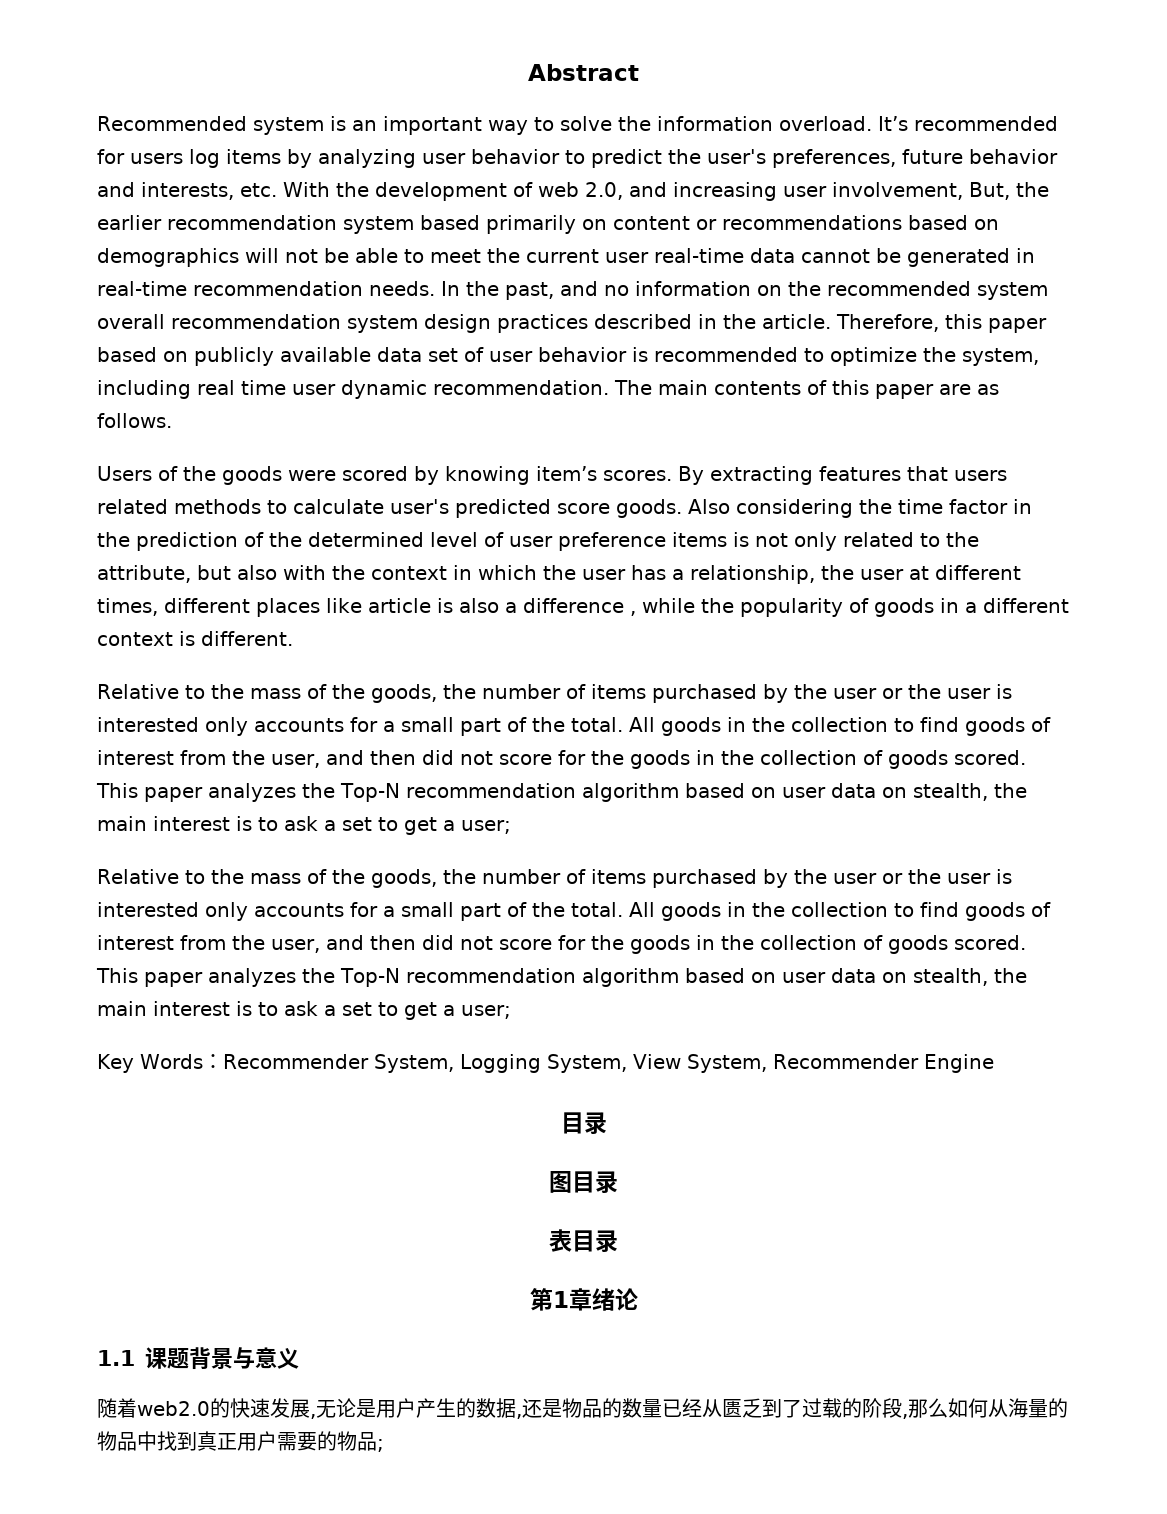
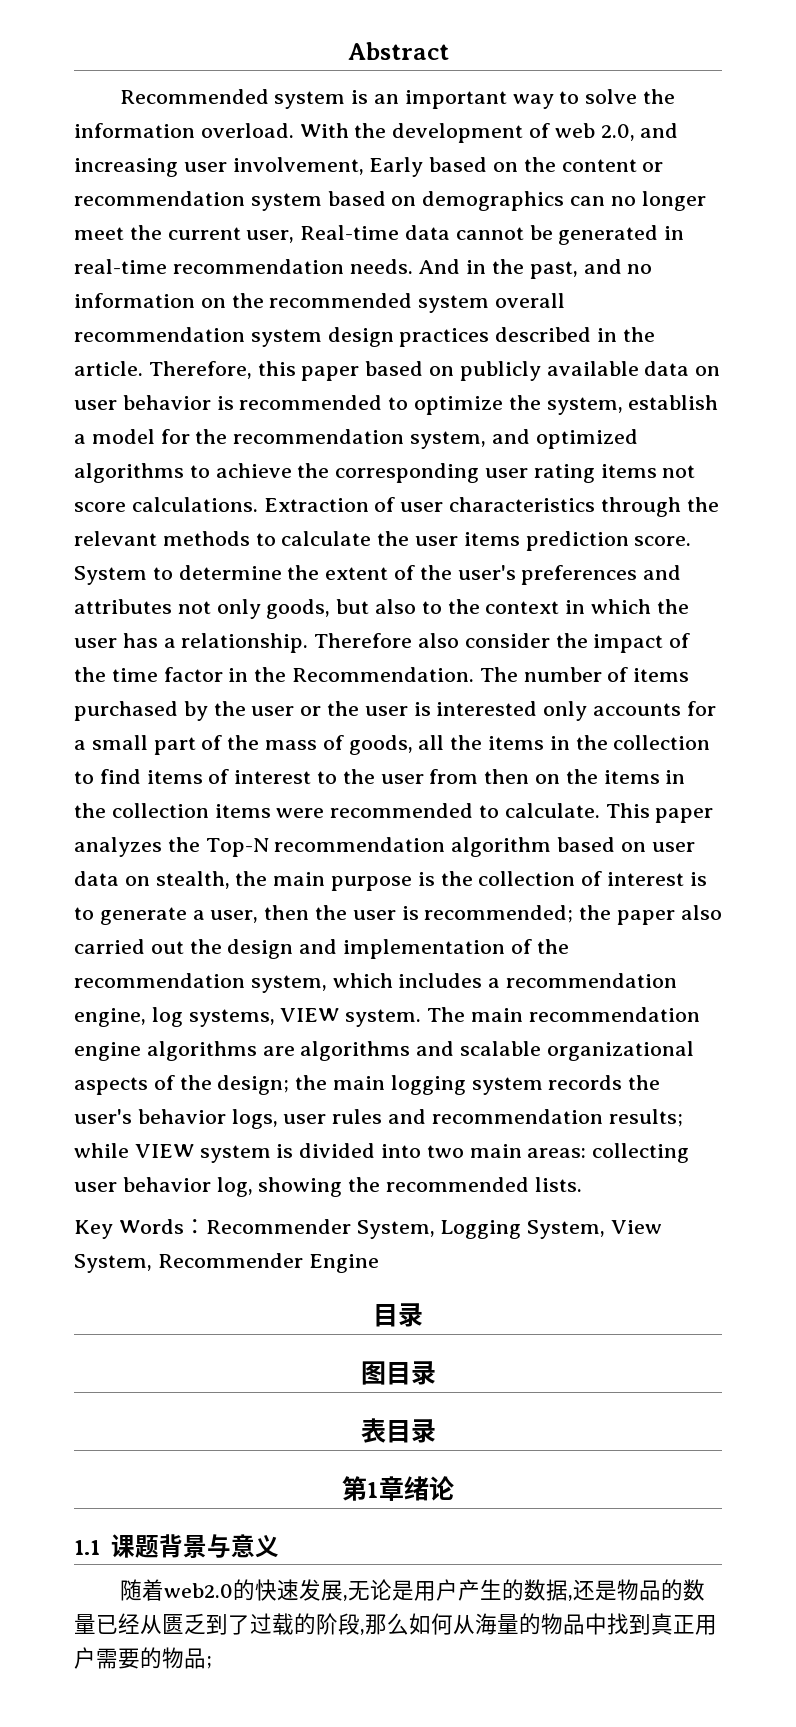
- It’s recommended for users log items by analyzing user behavior to predict the user's preferences, future behavior and interests, etc. With the development of web 2.0, and increasing user involvement, But, the earlier recommendation system based primarily on content or recommendations based on demographics will not be able to meet the current user real-time data cannot be generated in real-time recommendation needs.
+ With the development of web 2.0, and increasing user involvement, Early based on the content or recommendation system based on demographics can no longer meet the current user, Real-time data cannot be generated in real-time recommendation needs.
- In the past, and no information on the recommended system overall recommendation system design practices described in the article.
+ And in the past, and no information on the recommended system overall recommendation system design practices described in the article.
- Therefore, this paper based on publicly available data set of user behavior is recommended to optimize the system, including real time user dynamic recommendation. The main contents of this paper are as follows.
- Users of the goods were scored by knowing item’s scores. By extracting features that users related methods to calculate user's predicted score goods. Also considering the time factor in the prediction of the determined level of user preference items is not only related to the attribute, but also with the context in which the user has a relationship, the user at different times, different places like article is also a difference , while the popularity of goods in a different context is different.
- Relative to the mass of the goods, the number of items purchased by the user or the user is interested only accounts for a small part of the total. All goods in the collection to find goods of interest from the user, and then did not score for the goods in the collection of goods scored. This paper analyzes the Top-N recommendation algorithm based on user data on stealth, the main interest is to ask a set to get a user;
- Relative to the mass of the goods, the number of items purchased by the user or the user is interested only accounts for a small part of the total. All goods in the collection to find goods of interest from the user, and then did not score for the goods in the collection of goods scored. This paper analyzes the Top-N recommendation algorithm based on user data on stealth, the main interest is to ask a set to get a user;
+ Therefore, this paper based on publicly available data on user behavior is recommended to optimize the system, establish a model for the recommendation system, and optimized algorithms to achieve the corresponding user rating items not score calculations. Extraction of user characteristics through the relevant methods to calculate the user items prediction score. System to determine the extent of the user's preferences and attributes not only goods, but also to the context in which the user has a relationship. Therefore also consider the impact of the time factor in the Recommendation. The number of items purchased by the user or the user is interested only accounts for a small part of the mass of goods, all the items in the collection to find items of interest to the user from then on the items in the collection items were recommended to calculate. This paper analyzes the Top-N recommendation algorithm based on user data on stealth, the main purpose is the collection of interest is to generate a user, then the user is recommended; the paper also carried out the design and implementation of the recommendation system, which includes a recommendation engine, log systems, VIEW system. The main recommendation engine algorithms are algorithms and scalable organizational aspects of the design; the main logging system records the user's behavior logs, user rules and recommendation results; while VIEW system is divided into two main areas: collecting user behavior log, showing the recommended lists.

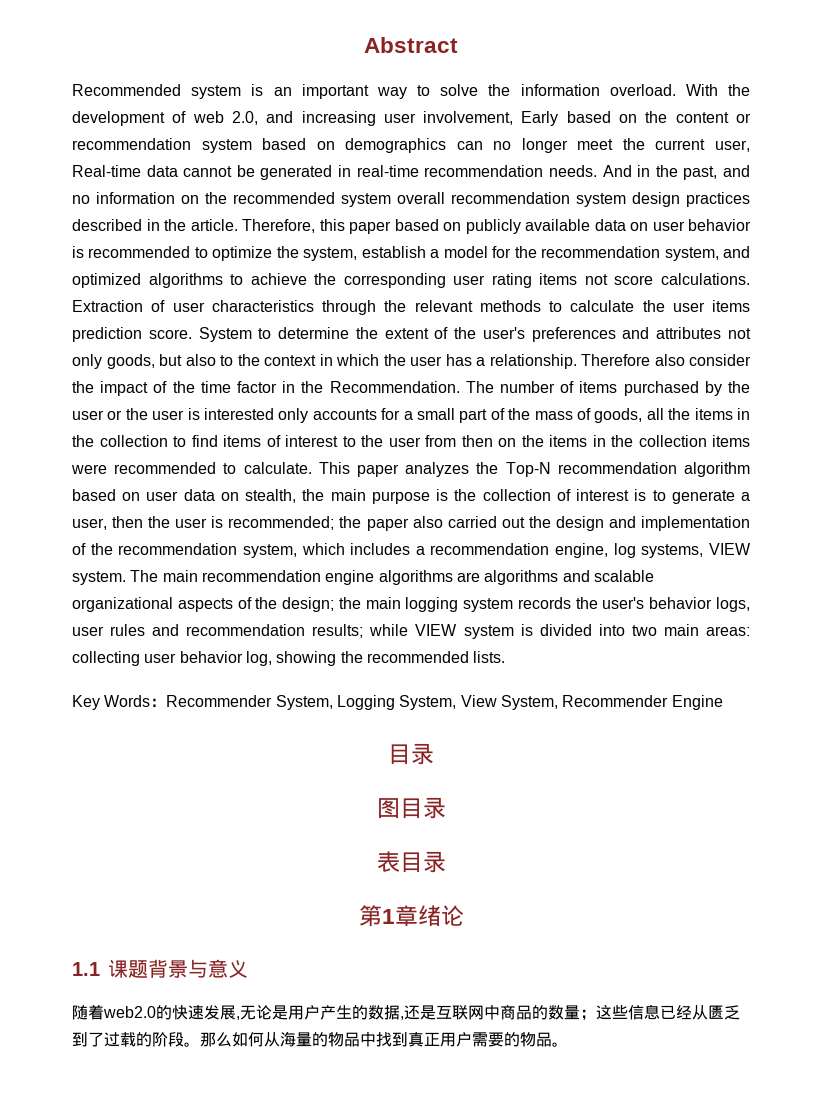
- 随着web2.0的快速发展,无论是用户产生的数据,还是物品的数量已经从匮乏到了过载的阶段,那么如何从海量的物品中找到真正用户需要的物品;
+ 随着web2.0的快速发展,无论是用户产生的数据,还是互联网中商品的数量；这些信息已经从匮乏到了过载的阶段。那么如何从海量的物品中找到真正用户需要的物品。

